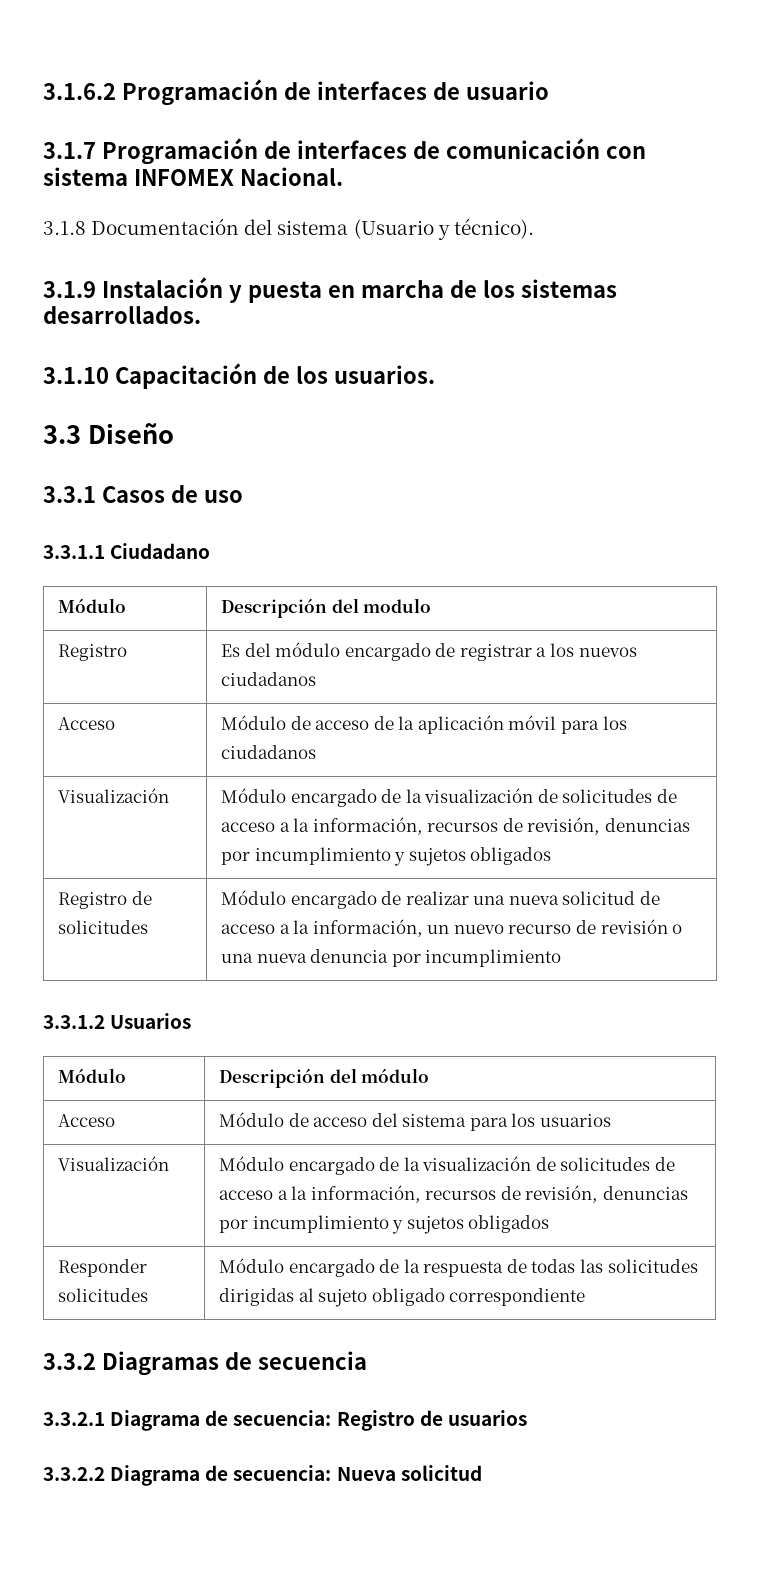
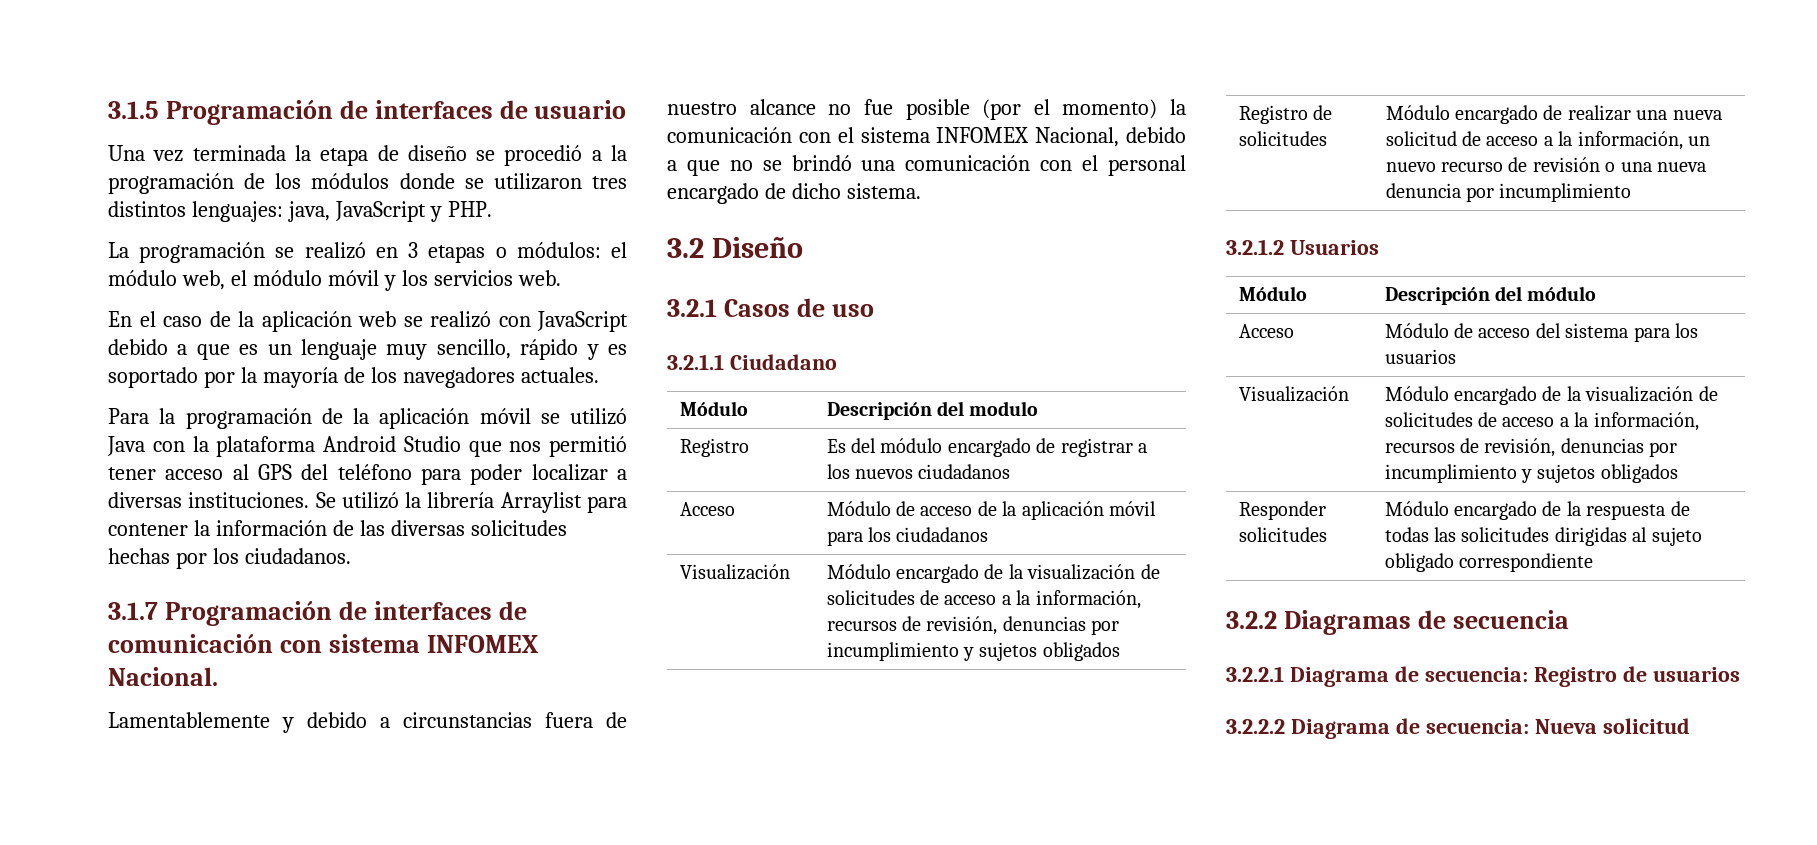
- 3.1.6.2 Programación de interfaces de usuario
+ 3.1.5 Programación de interfaces de usuario
+ Una vez terminada la etapa de diseño se procedió a la programación de los módulos donde se utilizaron tres distintos lenguajes: java, JavaScript y PHP.
+ La programación se realizó en 3 etapas o módulos: el módulo web, el módulo móvil y los servicios web.
+ En el caso de la aplicación web se realizó con JavaScript debido a que es un lenguaje muy sencillo, rápido y es soportado por la mayoría de los navegadores actuales.
+ Para la programación de la aplicación móvil se utilizó Java con la plataforma Android Studio que nos permitió tener acceso al GPS del teléfono para poder localizar a diversas instituciones. Se utilizó la librería Arraylist para contener la información de las diversas solicitudes hechas por los ciudadanos.
- 3.1.8 Documentación del sistema (Usuario y técnico).
- 3.1.9 Instalación y puesta en marcha de los sistemas desarrollados.
- 3.1.10 Capacitación de los usuarios.
- 3.3 Diseño
+ Lamentablemente y debido a circunstancias fuera de nuestro alcance no fue posible (por el momento) la comunicación con el sistema INFOMEX Nacional, debido a que no se brindó una comunicación con el personal encargado de dicho sistema.
+ 3.2 Diseño
- 3.3.1 Casos de uso
+ 3.2.1 Casos de uso
- 3.3.1.1 Ciudadano
+ 3.2.1.1 Ciudadano
- 3.3.1.2 Usuarios
+ 3.2.1.2 Usuarios
- 3.3.2 Diagramas de secuencia
+ 3.2.2 Diagramas de secuencia
- 3.3.2.1 Diagrama de secuencia: Registro de usuarios
+ 3.2.2.1 Diagrama de secuencia: Registro de usuarios
- 3.3.2.2 Diagrama de secuencia: Nueva solicitud
+ 3.2.2.2 Diagrama de secuencia: Nueva solicitud

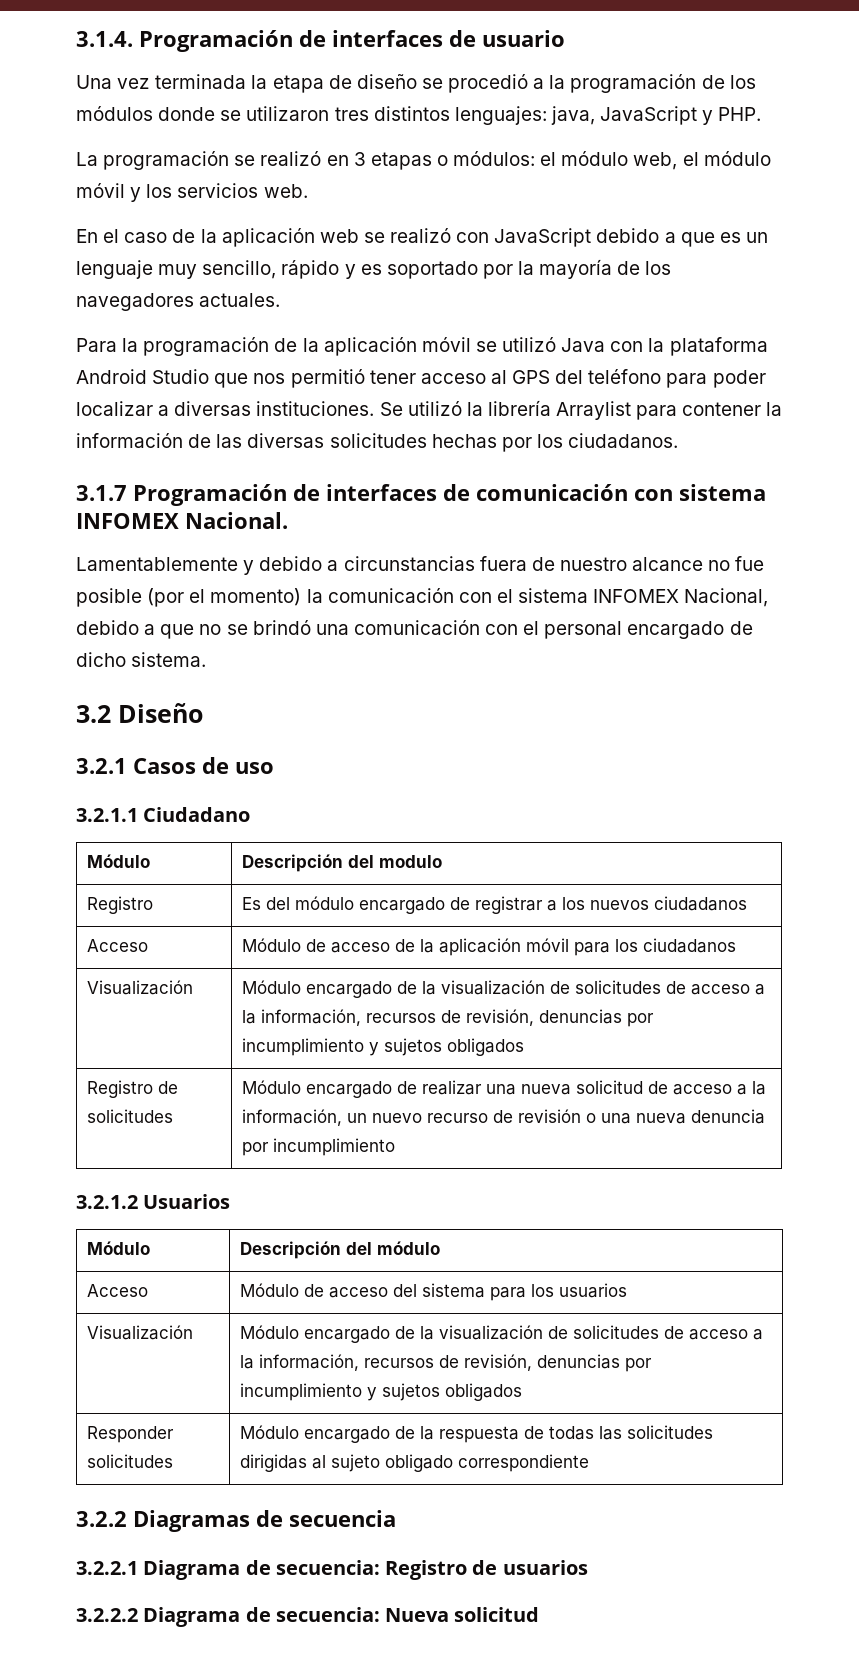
- 3.1.5 Programación de interfaces de usuario
+ 3.1.4. Programación de interfaces de usuario

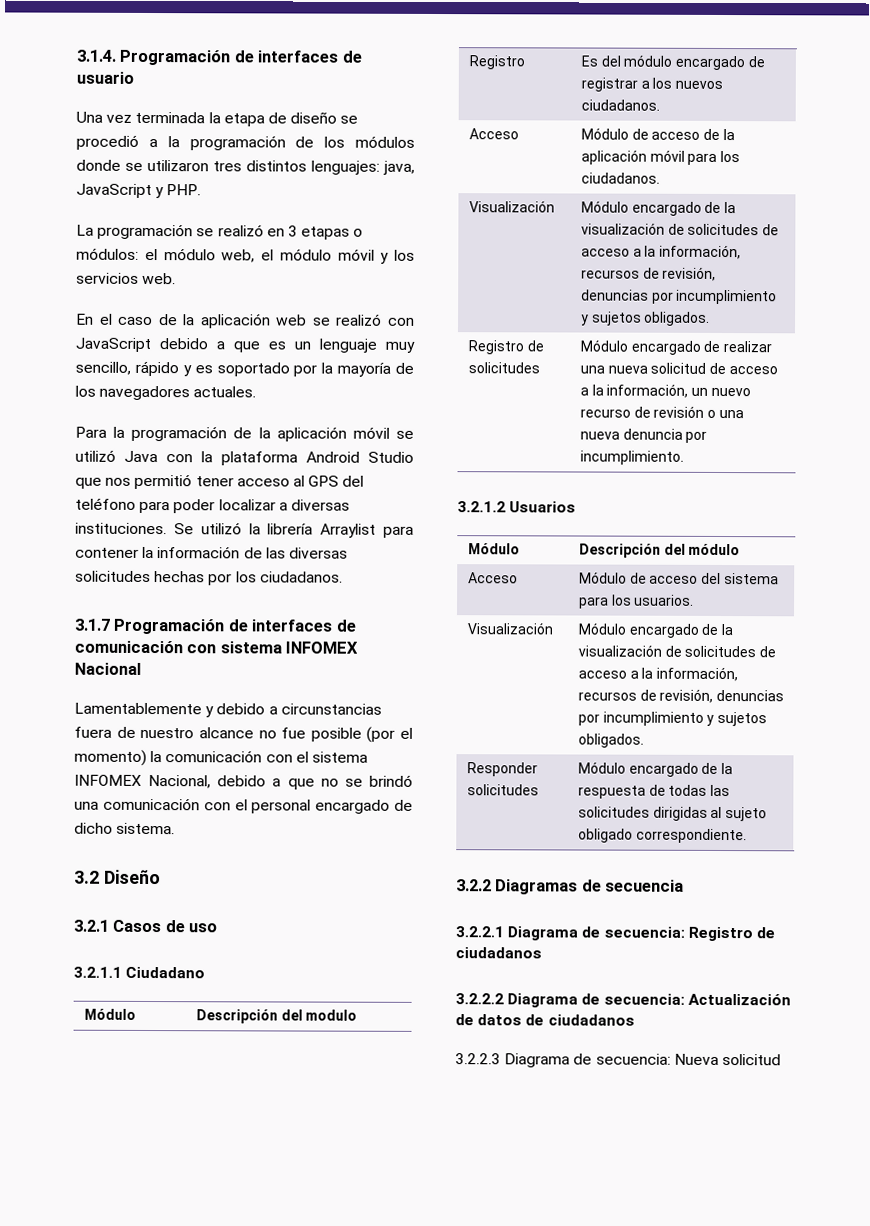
- 3.1.7 Programación de interfaces de comunicación con sistema INFOMEX Nacional.
+ 3.1.7 Programación de interfaces de comunicación con sistema INFOMEX Nacional
- Registro | Es del módulo encargado de registrar a los nuevos ciudadanos
+ Registro | Es del módulo encargado de registrar a los nuevos ciudadanos.
- Acceso | Módulo de acceso de la aplicación móvil para los ciudadanos
- Visualización | Módulo encargado de la visualización de solicitudes de acceso a la información, recursos de revisión, denuncias por incumplimiento y sujetos obligados
+ Acceso | Módulo de acceso de la aplicación móvil para los ciudadanos.
+ Visualización | Módulo encargado de la visualización de solicitudes de acceso a la información, recursos de revisión, denuncias por incumplimiento y sujetos obligados.
- Registro de solicitudes | Módulo encargado de realizar una nueva solicitud de acceso a la información, un nuevo recurso de revisión o una nueva denuncia por incumplimiento
+ Registro de solicitudes | Módulo encargado de realizar una nueva solicitud de acceso a la información, un nuevo recurso de revisión o una nueva denuncia por incumplimiento.
- Acceso | Módulo de acceso del sistema para los usuarios
- Visualización | Módulo encargado de la visualización de solicitudes de acceso a la información, recursos de revisión, denuncias por incumplimiento y sujetos obligados
+ Acceso | Módulo de acceso del sistema para los usuarios.
+ Visualización | Módulo encargado de la visualización de solicitudes de acceso a la información, recursos de revisión, denuncias por incumplimiento y sujetos obligados.
- Responder solicitudes | Módulo encargado de la respuesta de todas las solicitudes dirigidas al sujeto obligado correspondiente
+ Responder solicitudes | Módulo encargado de la respuesta de todas las solicitudes dirigidas al sujeto obligado correspondiente.
- 3.2.2.1 Diagrama de secuencia: Registro de usuarios
+ 3.2.2.1 Diagrama de secuencia: Registro de ciudadanos
- 3.2.2.2 Diagrama de secuencia: Nueva solicitud
+ 3.2.2.2 Diagrama de secuencia: Actualización de datos de ciudadanos
+ 3.2.2.3 Diagrama de secuencia: Nueva solicitud

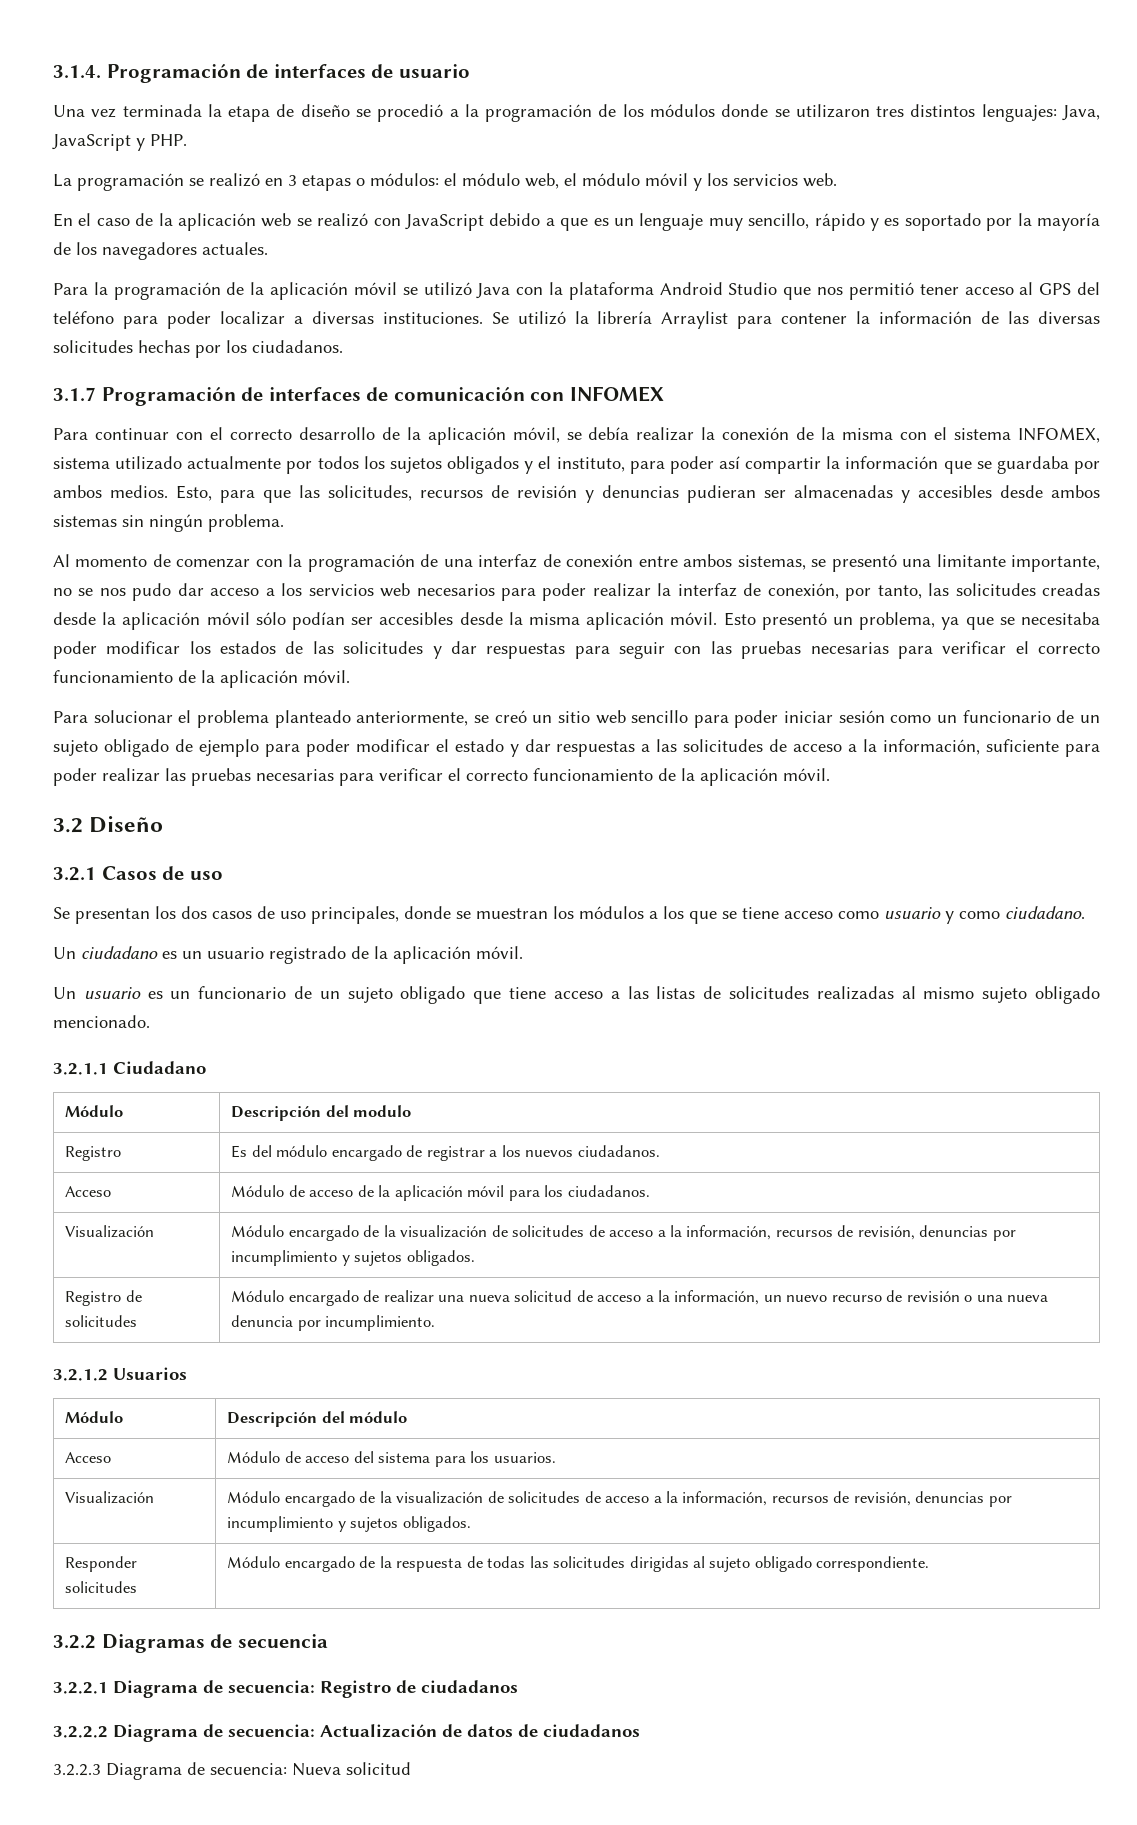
- Una vez terminada la etapa de diseño se procedió a la programación de los módulos donde se utilizaron tres distintos lenguajes: java, JavaScript y PHP.
+ Una vez terminada la etapa de diseño se procedió a la programación de los módulos donde se utilizaron tres distintos lenguajes: Java, JavaScript y PHP.
- 3.1.7 Programación de interfaces de comunicación con sistema INFOMEX Nacional
- Lamentablemente y debido a circunstancias fuera de nuestro alcance no fue posible (por el momento) la comunicación con el sistema INFOMEX Nacional, debido a que no se brindó una comunicación con el personal encargado de dicho sistema.
+ 3.1.7 Programación de interfaces de comunicación con INFOMEX
+ Para continuar con el correcto desarrollo de la aplicación móvil, se debía realizar la conexión de la misma con el sistema INFOMEX, sistema utilizado actualmente por todos los sujetos obligados y el instituto, para poder así compartir la información que se guardaba por ambos medios. Esto, para que las solicitudes, recursos de revisión y denuncias pudieran ser almacenadas y accesibles desde ambos sistemas sin ningún problema.
+ Al momento de comenzar con la programación de una interfaz de conexión entre ambos sistemas, se presentó una limitante importante, no se nos pudo dar acceso a los servicios web necesarios para poder realizar la interfaz de conexión, por tanto, las solicitudes creadas desde la aplicación móvil sólo podían ser accesibles desde la misma aplicación móvil. Esto presentó un problema, ya que se necesitaba poder modificar los estados de las solicitudes y dar respuestas para seguir con las pruebas necesarias para verificar el correcto funcionamiento de la aplicación móvil.
+ Para solucionar el problema planteado anteriormente, se creó un sitio web sencillo para poder iniciar sesión como un funcionario de un sujeto obligado de ejemplo para poder modificar el estado y dar respuestas a las solicitudes de acceso a la información, suficiente para poder realizar las pruebas necesarias para verificar el correcto funcionamiento de la aplicación móvil.
+ Se presentan los dos casos de uso principales, donde se muestran los módulos a los que se tiene acceso como usuario y como ciudadano.
+ Un ciudadano es un usuario registrado de la aplicación móvil.
+ Un usuario es un funcionario de un sujeto obligado que tiene acceso a las listas de solicitudes realizadas al mismo sujeto obligado mencionado.

